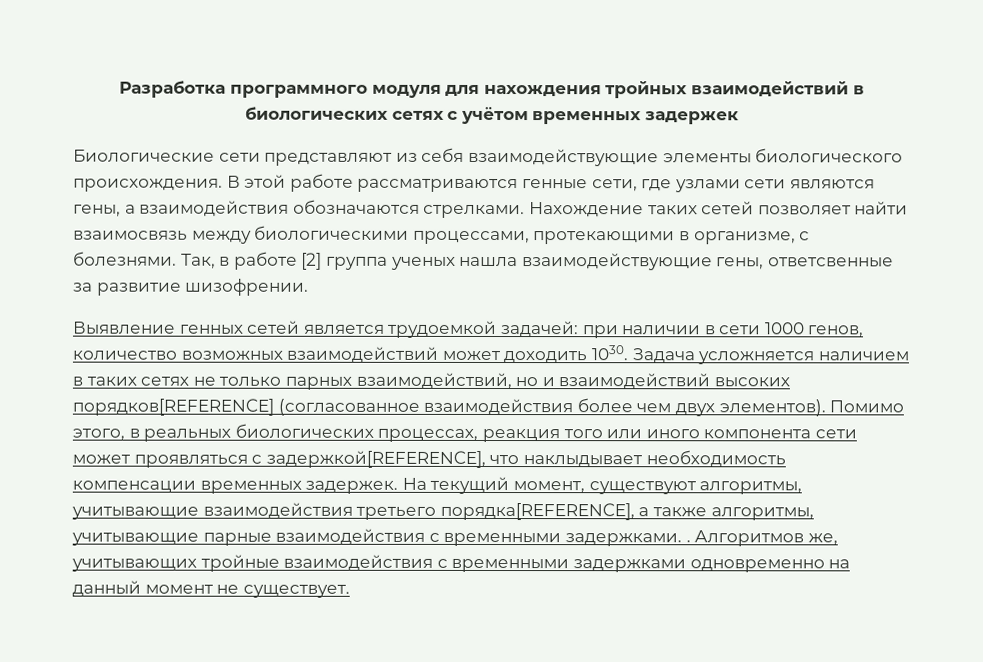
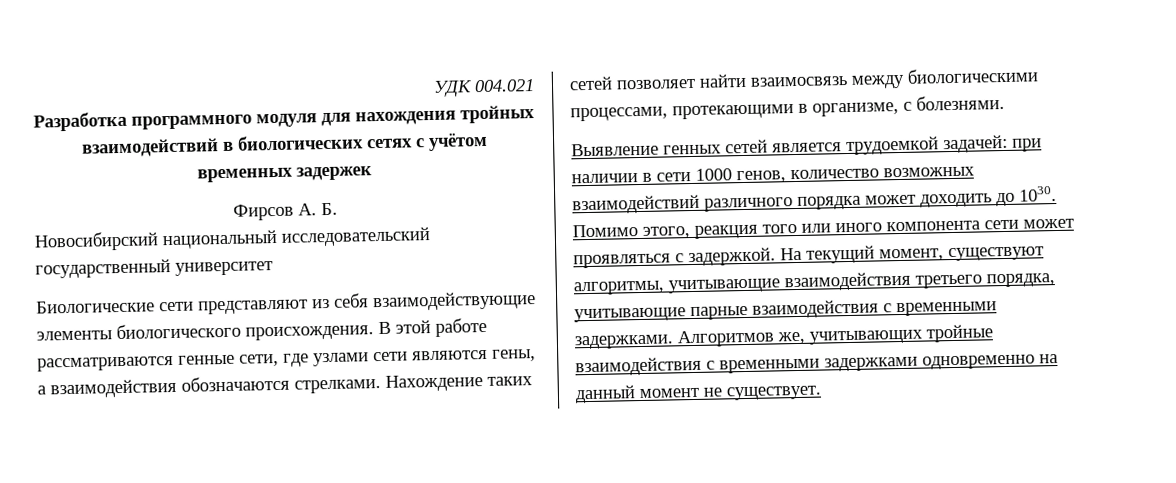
+ УДК 004.021
+ Фирсов А. Б.
+ Новосибирский национальный исследовательский государственный университет
- Так, в работе [2] группа ученых нашла взаимодействующие гены, ответсвенные за развитие шизофрении.
- Выявление генных сетей является трудоемкой задачей: при наличии в сети 1000 генов, количество возможных взаимодействий может доходить 1030. Задача усложняется наличием в таких сетях не только парных взаимодействий, но и взаимодействий высоких порядков[REFERENCE] (согласованное взаимодействия более чем двух элементов). Помимо этого, в реальных биологических процессах, реакция того или иного компонента сети может проявляться с задержкой[REFERENCE], что наклыдывает необходимость компенсации временных задержек.
+ Выявление генных сетей является трудоемкой задачей: при наличии в сети 1000 генов, количество возможных взаимодействий различного порядка может доходить до 1030. Помимо этого, реакция того или иного компонента сети может проявляться с задержкой.
- На текущий момент, существуют алгоритмы, учитывающие взаимодействия третьего порядка[REFERENCE], а также алгоритмы, учитывающие парные взаимодействия с временными задержками. .
+ На текущий момент, существуют алгоритмы, учитывающие взаимодействия третьего порядка, учитывающие парные взаимодействия с временными задержками.

